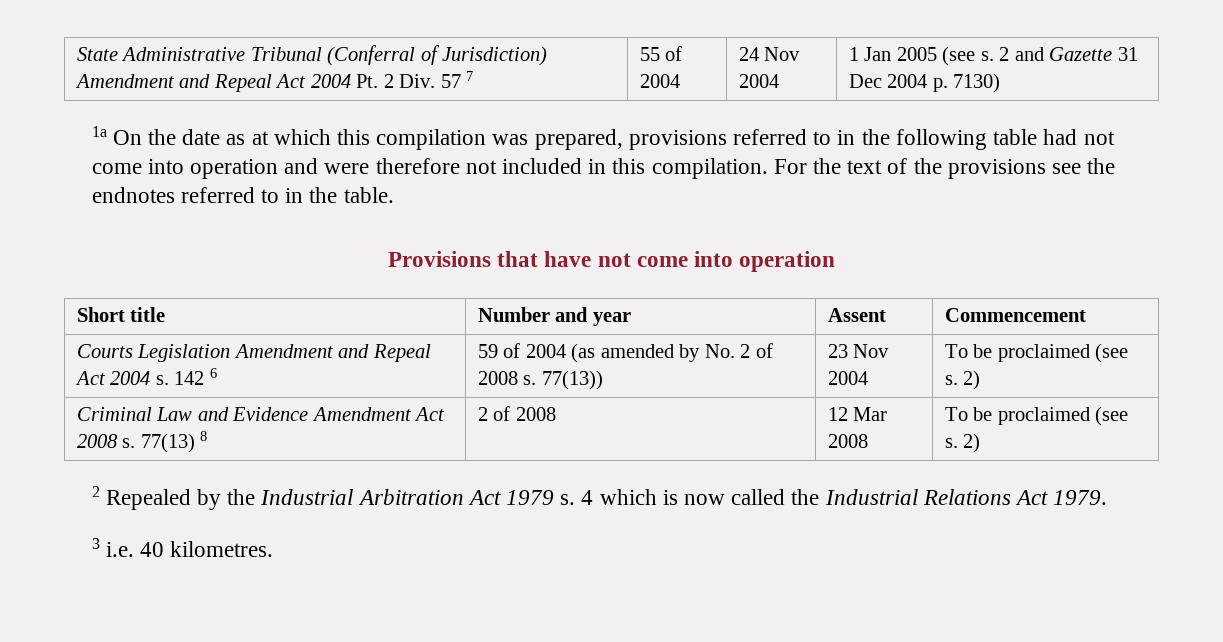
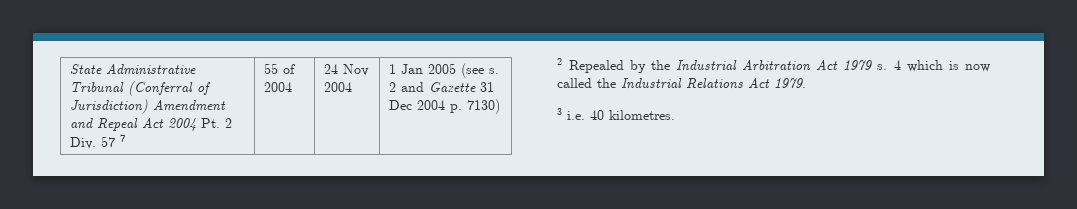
- 1a On the date as at which this compilation was prepared, provisions referred to in the following table had not come into operation and were therefore not included in this compilation. For the text of the provisions see the endnotes referred to in the table.
- Provisions that have not come into operation
- Short title | Number and year | Assent | Commencement
- Courts Legislation Amendment and Repeal Act 2004 s. 142 6 | 59 of 2004 (as amended by No. 2 of 2008 s. 77(13)) | 23 Nov 2004 | To be proclaimed (see s. 2)
- Criminal Law and Evidence Amendment Act 2008 s. 77(13) 8 | 2 of 2008 | 12 Mar 2008 | To be proclaimed (see s. 2)

